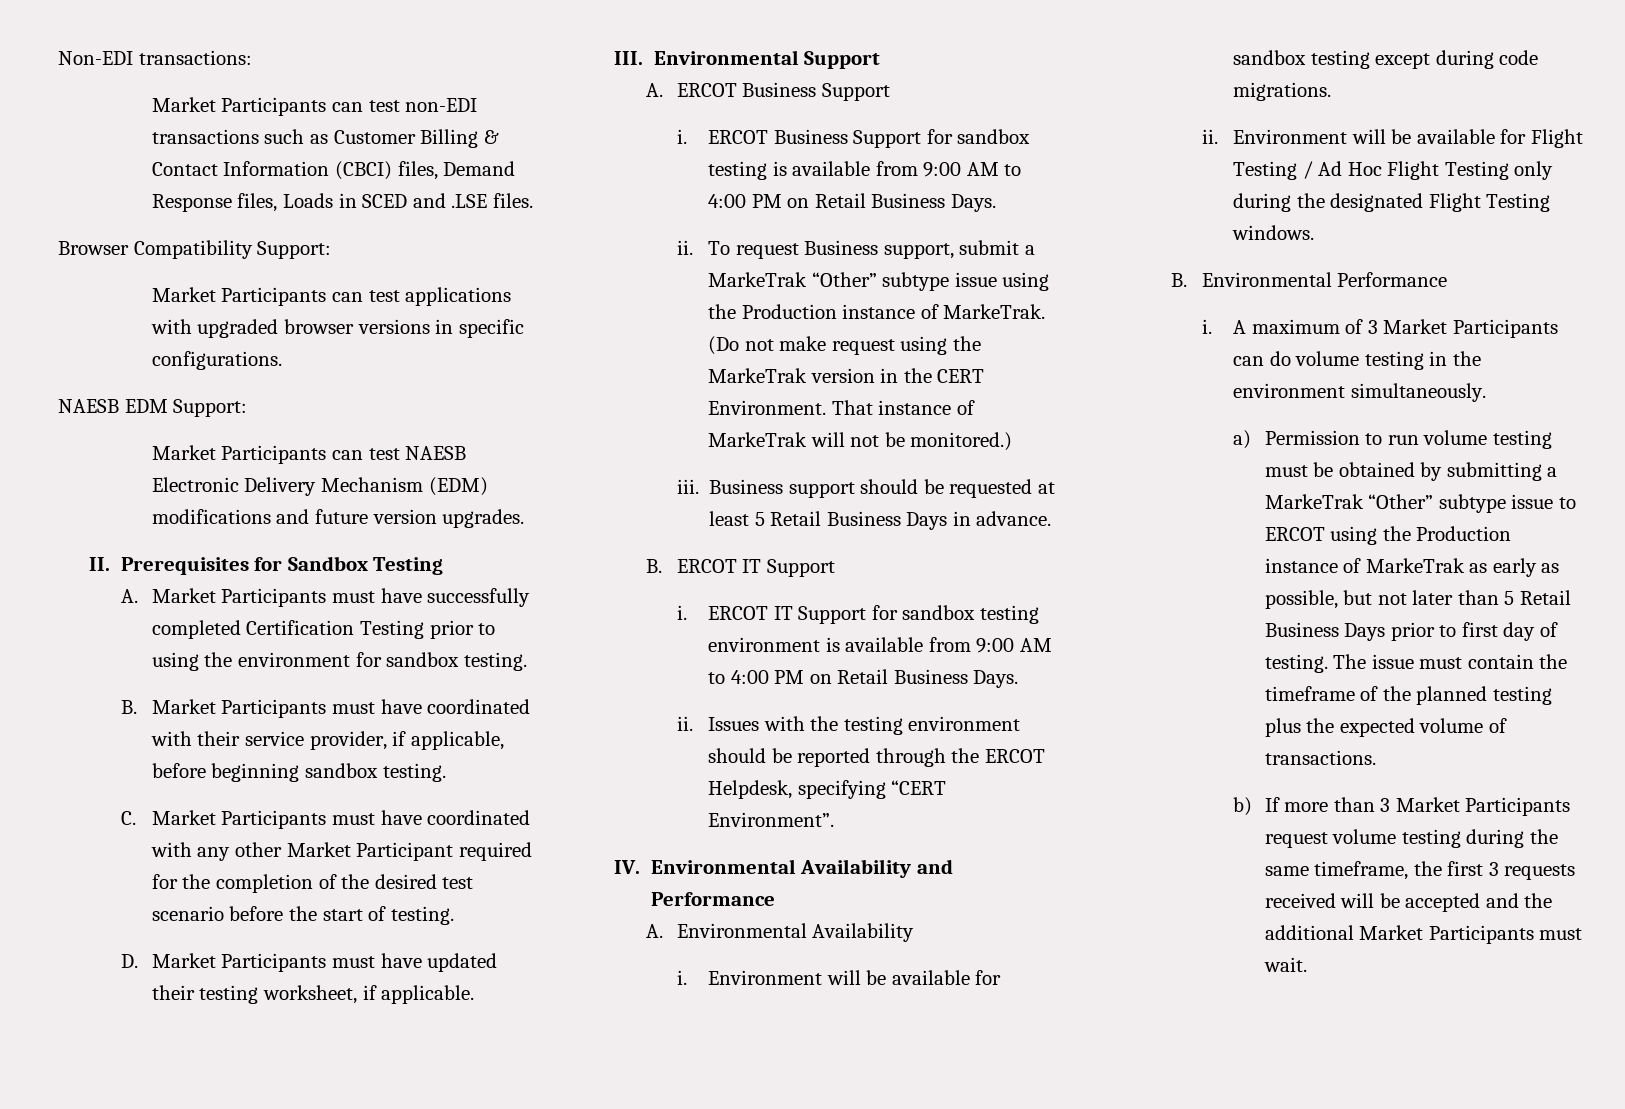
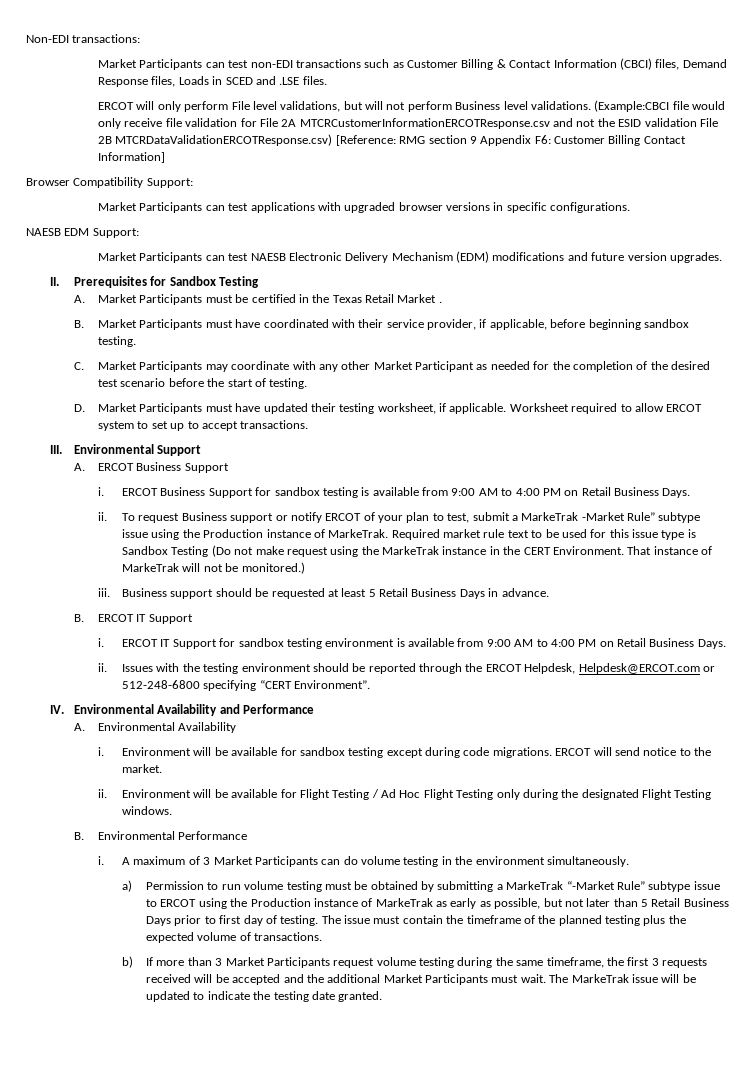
+ ERCOT will only perform File level validations, but will not perform Business level validations. (Example:CBCI file would only receive file validation for File 2A MTCRCustomerInformationERCOTResponse.csv and not the ESID validation File 2B MTCRDataValidationERCOTResponse.csv) [Reference: RMG section 9 Appendix F6: Customer Billing Contact Information]
- A. Market Participants must have successfully completed Certification Testing prior to using the environment for sandbox testing.
+ A. Market Participants must be certified in the Texas Retail Market .
- C. Market Participants must have coordinated with any other Market Participant required for the completion of the desired test scenario before the start of testing.
+ C. Market Participants may coordinate with any other Market Participant as needed for the completion of the desired test scenario before the start of testing.
+ Worksheet required to allow ERCOT system to set up to accept transactions.
- To request Business support, submit a MarkeTrak “Other” subtype issue using the Production instance of MarkeTrak.
+ To request Business support or notify ERCOT of your plan to test, submit a MarkeTrak -Market Rule” subtype issue using the Production instance of MarkeTrak.
- (Do not make request using the MarkeTrak version in the CERT Environment.
+ Required market rule text to be used for this issue type is Sandbox Testing (Do not make request using the MarkeTrak instance in the CERT Environment.
- Issues with the testing environment should be reported through the ERCOT Helpdesk, specifying “CERT Environment”.
+ Issues with the testing environment should be reported through the ERCOT Helpdesk, Helpdesk@ERCOT.com or 512-248-6800 specifying “CERT Environment”.
+ ERCOT will send notice to the market.
- a) Permission to run volume testing must be obtained by submitting a MarkeTrak “Other” subtype issue to ERCOT using the Production instance of MarkeTrak as early as possible, but not later than 5 Retail Business Days prior to first day of testing.
+ a) Permission to run volume testing must be obtained by submitting a MarkeTrak “-Market Rule” subtype issue to ERCOT using the Production instance of MarkeTrak as early as possible, but not later than 5 Retail Business Days prior to first day of testing.
+ The MarkeTrak issue will be updated to indicate the testing date granted.

